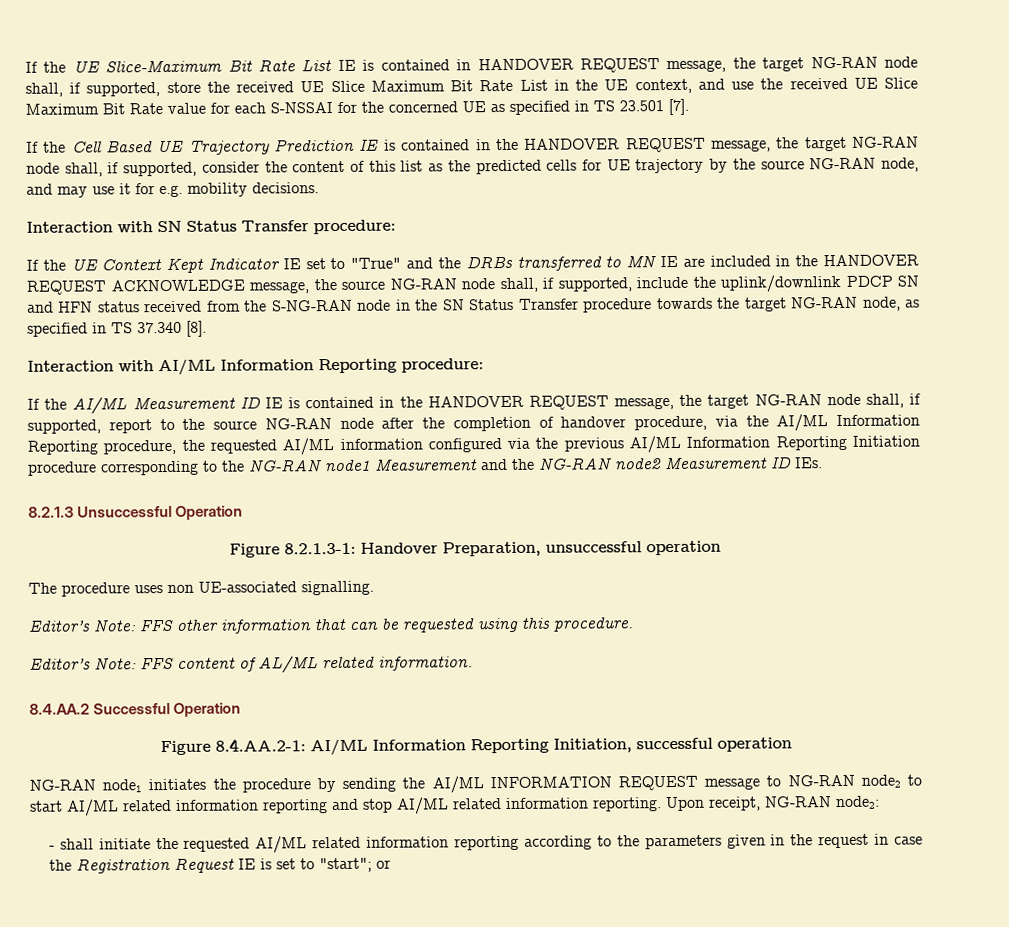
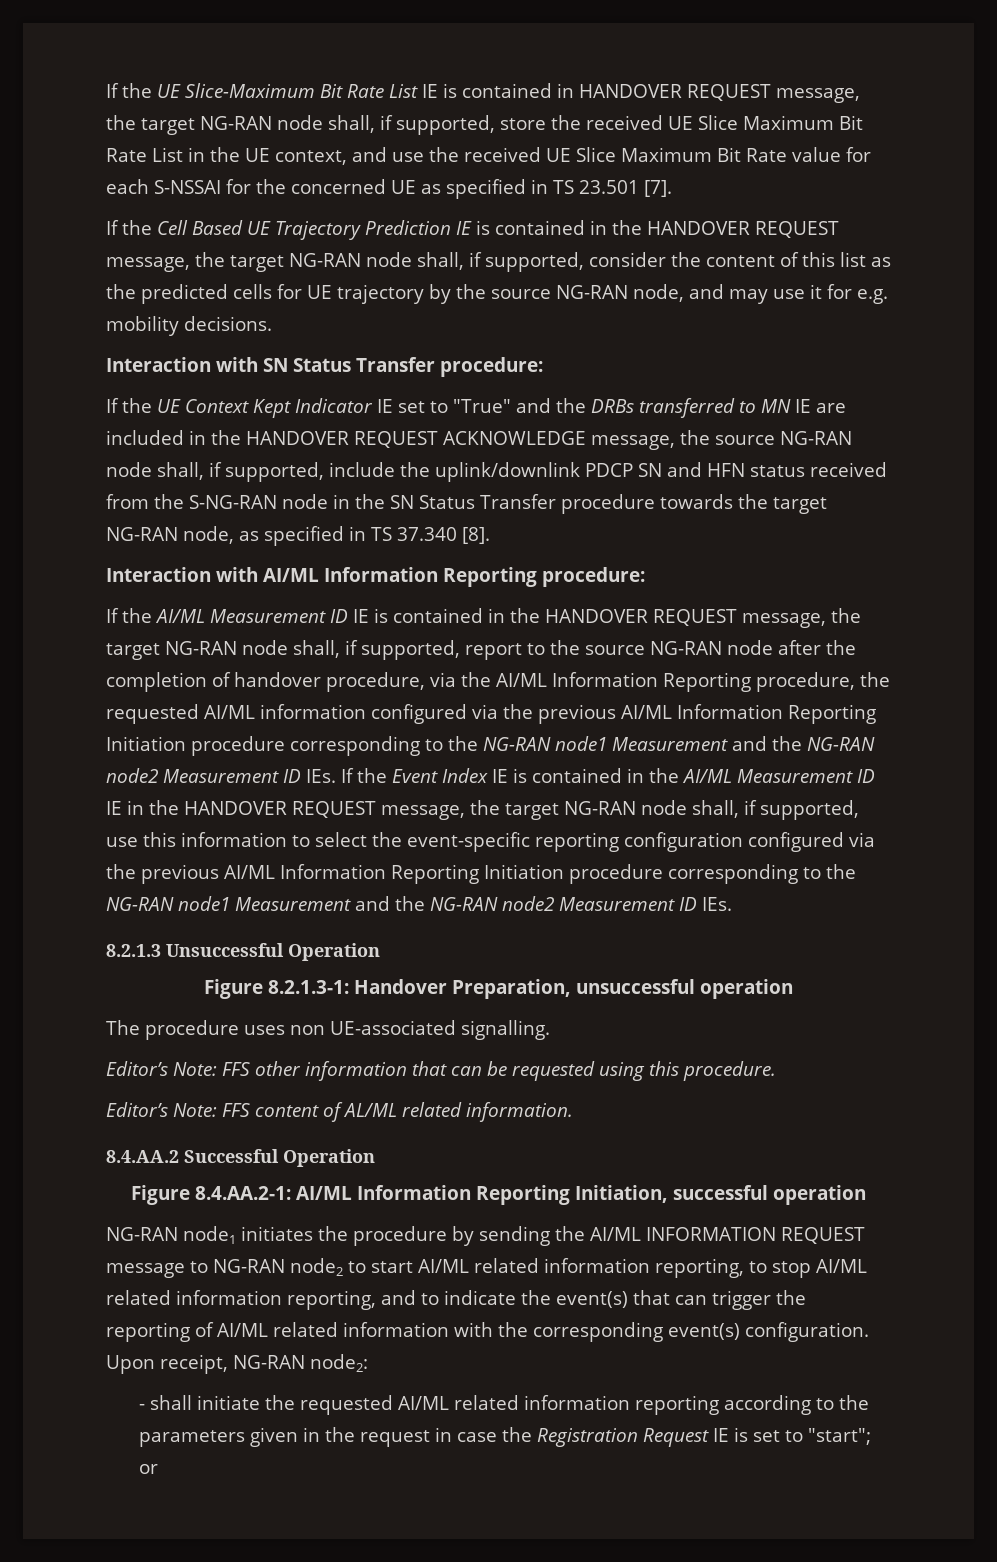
- If the AI/ML Measurement ID IE is contained in the HANDOVER REQUEST message, the target NG-RAN node shall, if supported, report to the source NG-RAN node after the completion of handover procedure, via the AI/ML Information Reporting procedure, the requested AI/ML information configured via the previous AI/ML Information Reporting Initiation procedure corresponding to the NG-RAN node1 Measurement and the NG-RAN node2 Measurement ID IEs.
+ If the AI/ML Measurement ID IE is contained in the HANDOVER REQUEST message, the target NG-RAN node shall, if supported, report to the source NG-RAN node after the completion of handover procedure, via the AI/ML Information Reporting procedure, the requested AI/ML information configured via the previous AI/ML Information Reporting Initiation procedure corresponding to the NG-RAN node1 Measurement and the NG-RAN node2 Measurement ID IEs. If the Event Index IE is contained in the AI/ML Measurement ID IE in the HANDOVER REQUEST message, the target NG-RAN node shall, if supported, use this information to select the event-specific reporting configuration configured via the previous AI/ML Information Reporting Initiation procedure corresponding to the NG-RAN node1 Measurement and the NG-RAN node2 Measurement ID IEs.
- NG-RAN node1 initiates the procedure by sending the AI/ML INFORMATION REQUEST message to NG-RAN node2 to start AI/ML related information reporting and stop AI/ML related information reporting.
+ NG-RAN node1 initiates the procedure by sending the AI/ML INFORMATION REQUEST message to NG-RAN node2 to start AI/ML related information reporting, to stop AI/ML related information reporting, and to indicate the event(s) that can trigger the reporting of AI/ML related information with the corresponding event(s) configuration.

